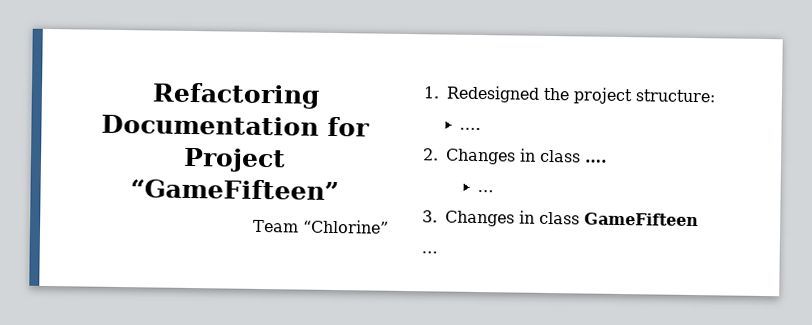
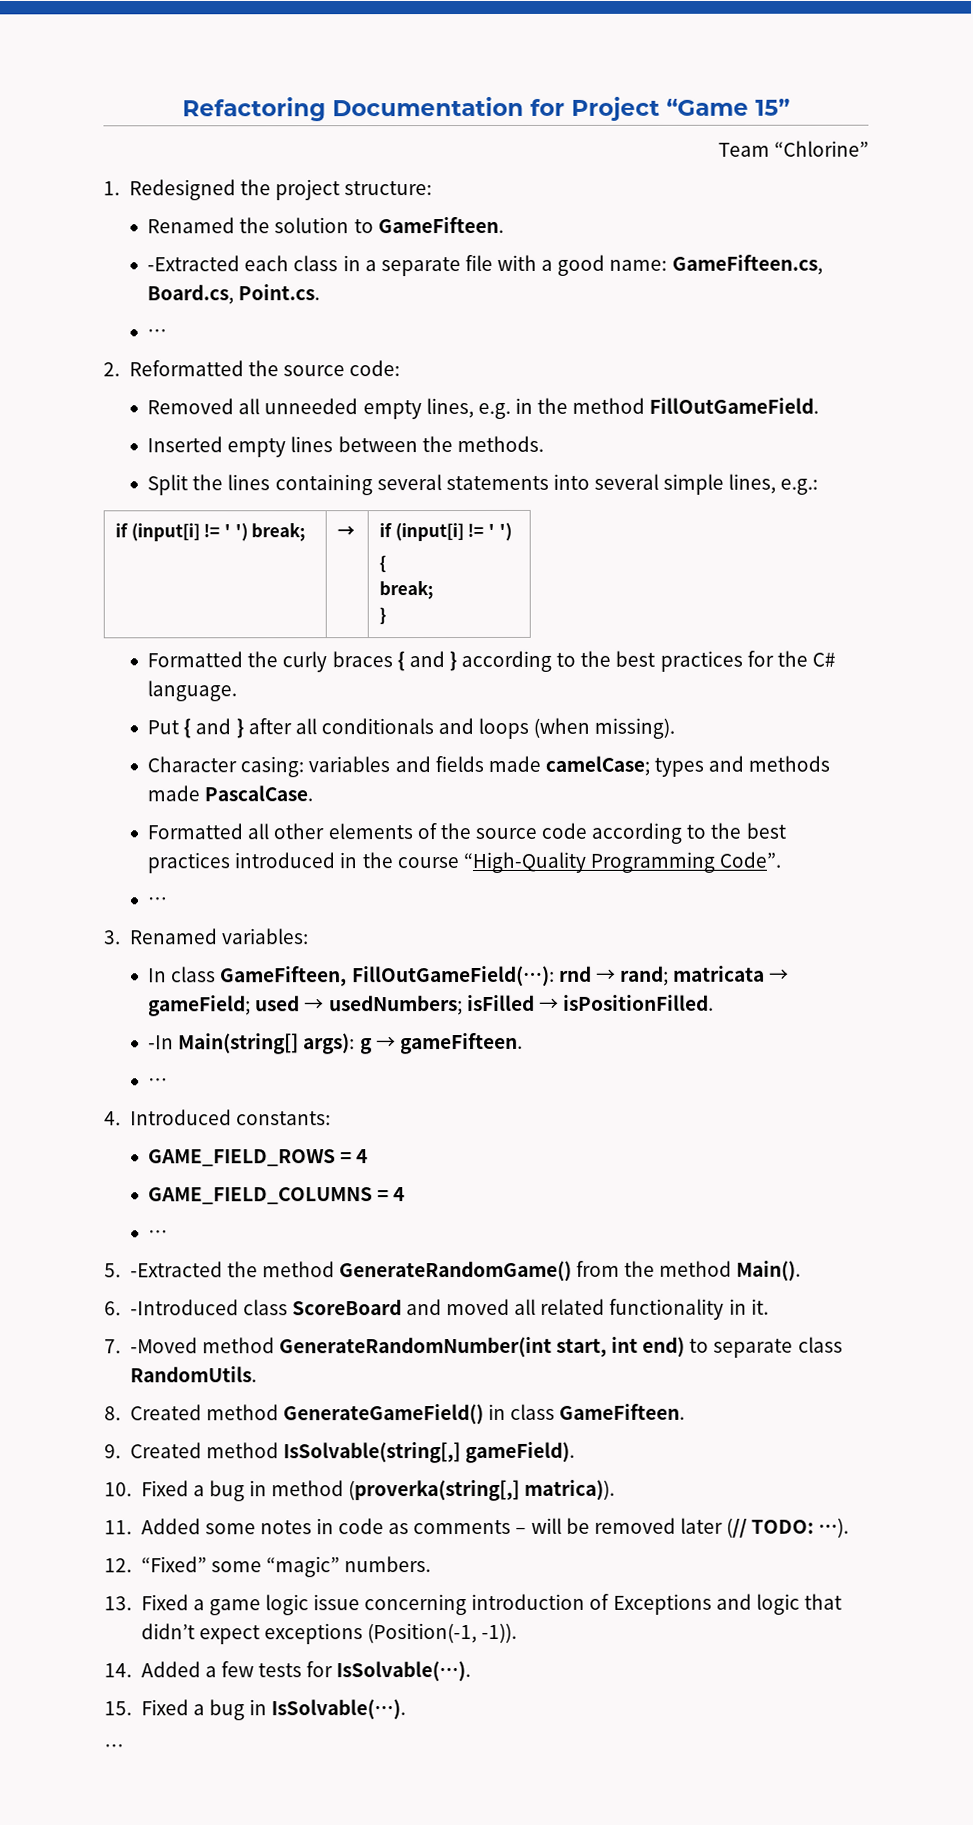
- Refactoring Documentation for Project “GameFifteen”
+ Refactoring Documentation for Project “Game 15”
  1. Redesigned the project structure:
- ….
- 2. Changes in class ….
+ Renamed the solution to GameFifteen.
+ -Extracted each class in a separate file with a good name: GameFifteen.cs, Board.cs, Point.cs.
  …
- 3. Changes in class GameFifteen
+ 2. Reformatted the source code:
+ Removed all unneeded empty lines, e.g. in the method FillOutGameField.
+ Inserted empty lines between the methods.
+ Split the lines containing several statements into several simple lines, e.g.:
+ if (input[i] != ' ') break; | → | if (input[i] != ' ')
+ {
+ break;
+ }
+ Formatted the curly braces { and } according to the best practices for the C# language.
+ Put { and } after all conditionals and loops (when missing).
+ Character casing: variables and fields made camelCase; types and methods made PascalCase.
+ Formatted all other elements of the source code according to the best practices introduced in the course “High-Quality Programming Code”.
+ …
+ 3. Renamed variables:
+ In class GameFifteen, FillOutGameField(…): rnd → rand; matricata → gameField; used → usedNumbers; isFilled → isPositionFilled.
+ -In Main(string[] args): g → gameFifteen.
+ …
+ 4. Introduced constants:
+ GAME_FIELD_ROWS = 4
+ GAME_FIELD_COLUMNS = 4
+ …
+ 5. -Extracted the method GenerateRandomGame() from the method Main().
+ 6. -Introduced class ScoreBoard and moved all related functionality in it.
+ 7. -Moved method GenerateRandomNumber(int start, int end) to separate class RandomUtils.
+ 8. Created method GenerateGameField() in class GameFifteen.
+ 9. Created method IsSolvable(string[,] gameField).
+ 10. Fixed a bug in method (proverka(string[,] matrica)).
+ 11. Added some notes in code as comments – will be removed later (// TODO: …).
+ 12. “Fixed” some “magic” numbers.
+ 13. Fixed a game logic issue concerning introduction of Exceptions and logic that didn’t expect exceptions (Position(-1, -1)).
+ 14. Added a few tests for IsSolvable(…).
+ 15. Fixed a bug in IsSolvable(…).

